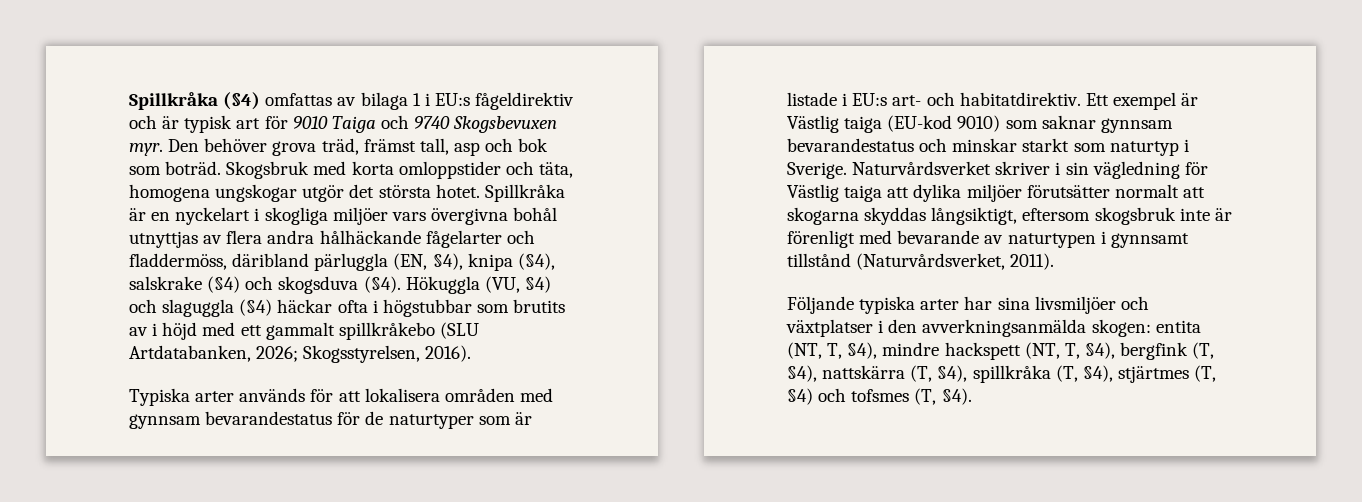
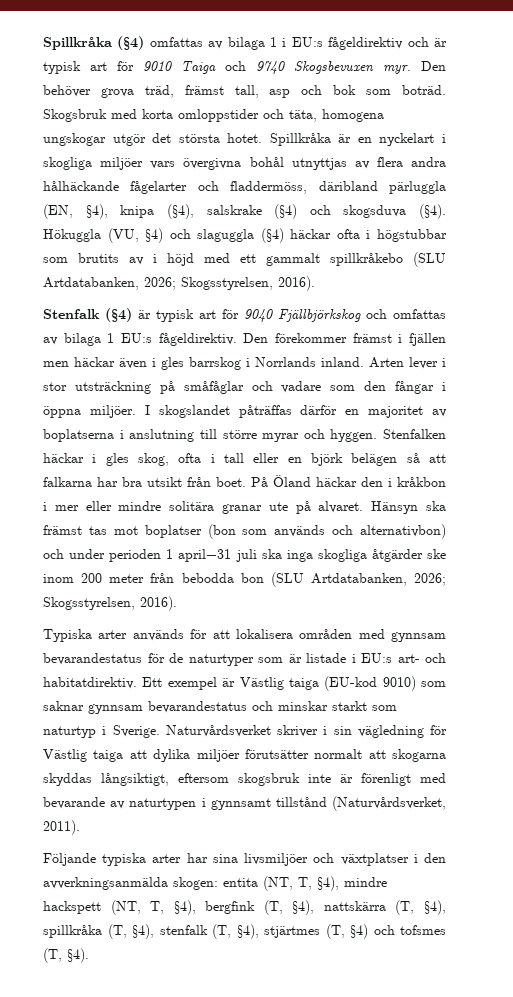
+ Stenfalk (§4) är typisk art för 9040 Fjällbjörkskog och omfattas av bilaga 1 EU:s fågeldirektiv. Den förekommer främst i fjällen men häckar även i gles barrskog i Norrlands inland. Arten lever i stor utsträckning på småfåglar och vadare som den fångar i öppna miljöer. I skogslandet påträffas därför en majoritet av boplatserna i anslutning till större myrar och hyggen. Stenfalken häckar i gles skog, ofta i tall eller en björk belägen så att falkarna har bra utsikt från boet. På Öland häckar den i kråkbon i mer eller mindre solitära granar ute på alvaret. Hänsyn ska främst tas mot boplatser (bon som används och alternativbon) och under perioden 1 april−31 juli ska inga skogliga åtgärder ske inom 200 meter från bebodda bon (SLU Artdatabanken, 2026; Skogsstyrelsen, 2016).
- Följande typiska arter har sina livsmiljöer och växtplatser i den avverkningsanmälda skogen: entita (NT, T, §4), mindre hackspett (NT, T, §4), bergfink (T, §4), nattskärra (T, §4), spillkråka (T, §4), stjärtmes (T, §4) och tofsmes (T, §4).
+ Följande typiska arter har sina livsmiljöer och växtplatser i den avverkningsanmälda skogen: entita (NT, T, §4), mindre hackspett (NT, T, §4), bergfink (T, §4), nattskärra (T, §4), spillkråka (T, §4), stenfalk (T, §4), stjärtmes (T, §4) och tofsmes (T, §4).

